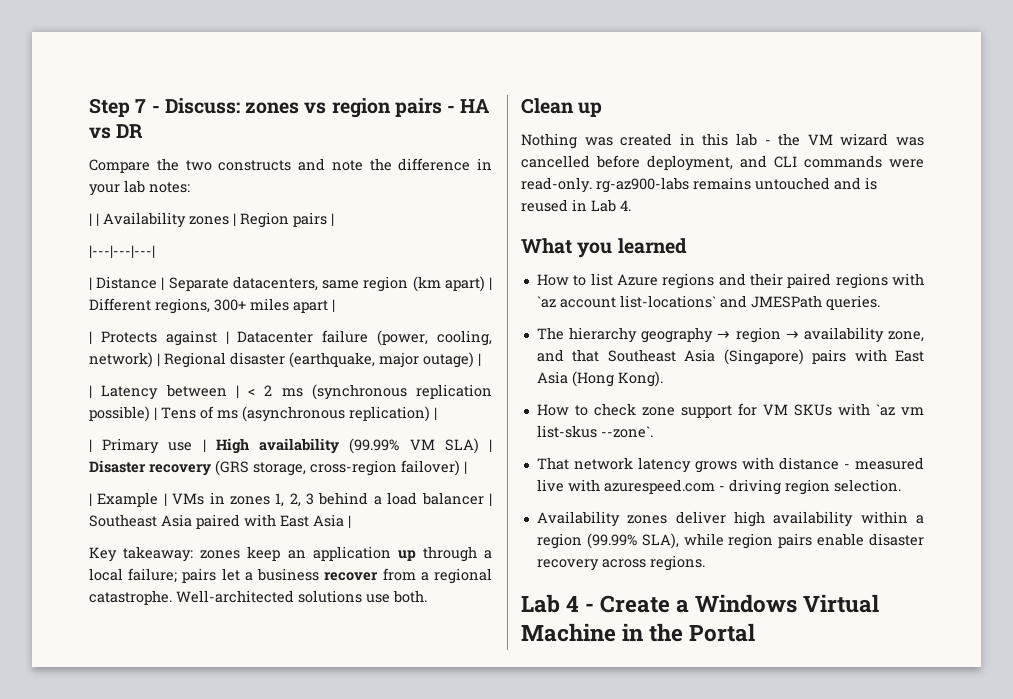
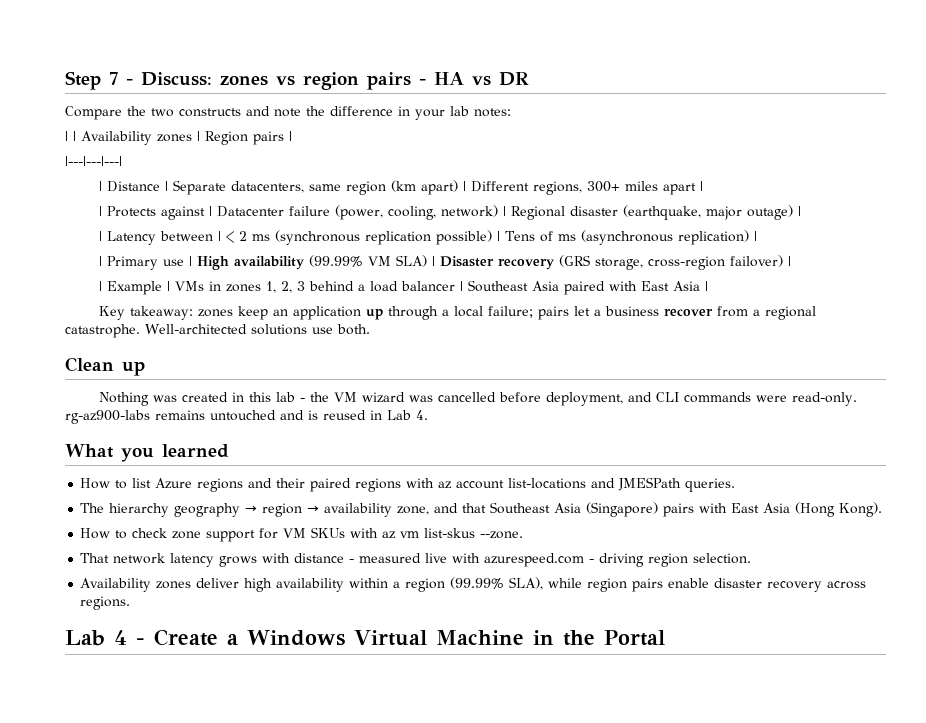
- How to list Azure regions and their paired regions with `az account list-locations` and JMESPath queries.
+ How to list Azure regions and their paired regions with az account list-locations and JMESPath queries.
- How to check zone support for VM SKUs with `az vm list-skus --zone`.
+ How to check zone support for VM SKUs with az vm list-skus --zone.

